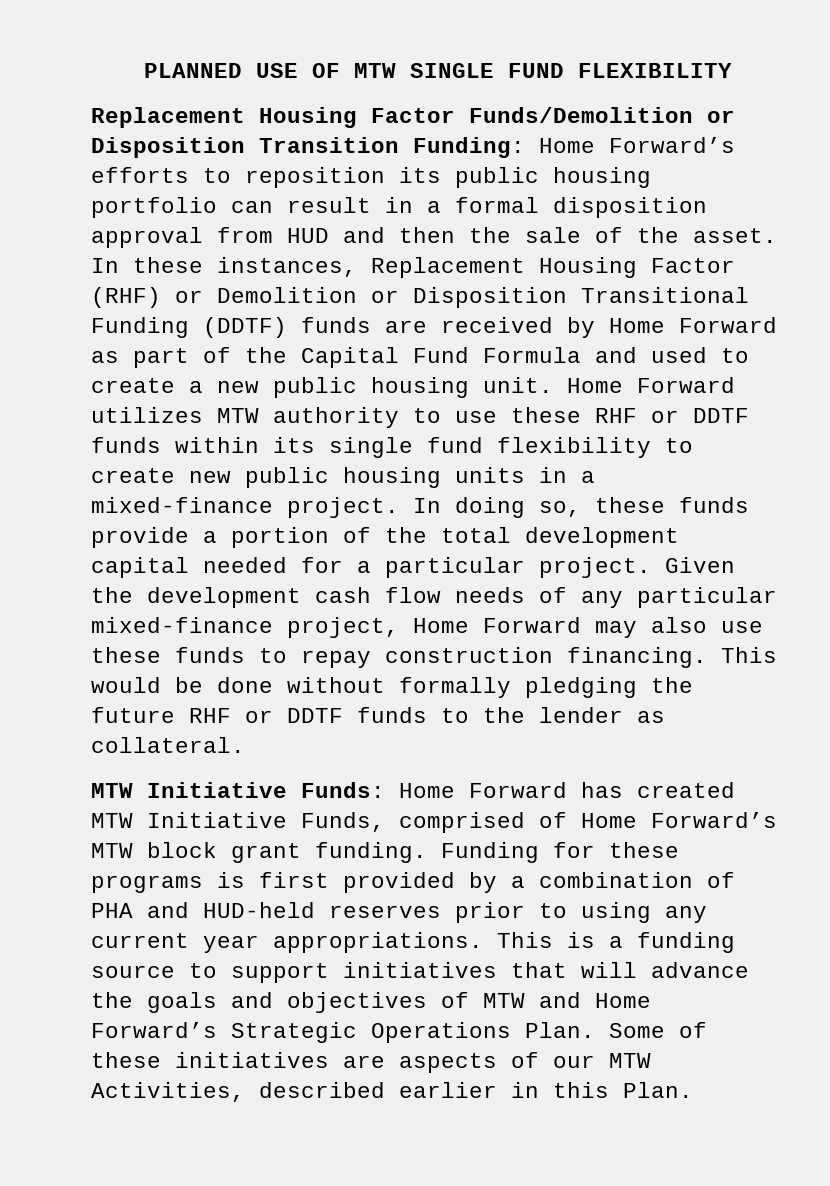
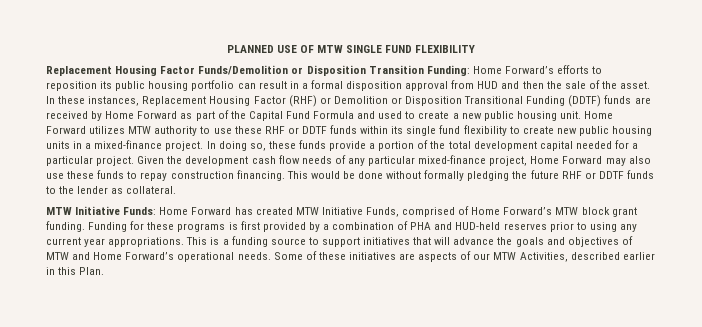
- This is a funding source to support initiatives that will advance the goals and objectives of MTW and Home Forward’s Strategic Operations Plan.
+ This is a funding source to support initiatives that will advance the goals and objectives of MTW and Home Forward’s operational needs.

